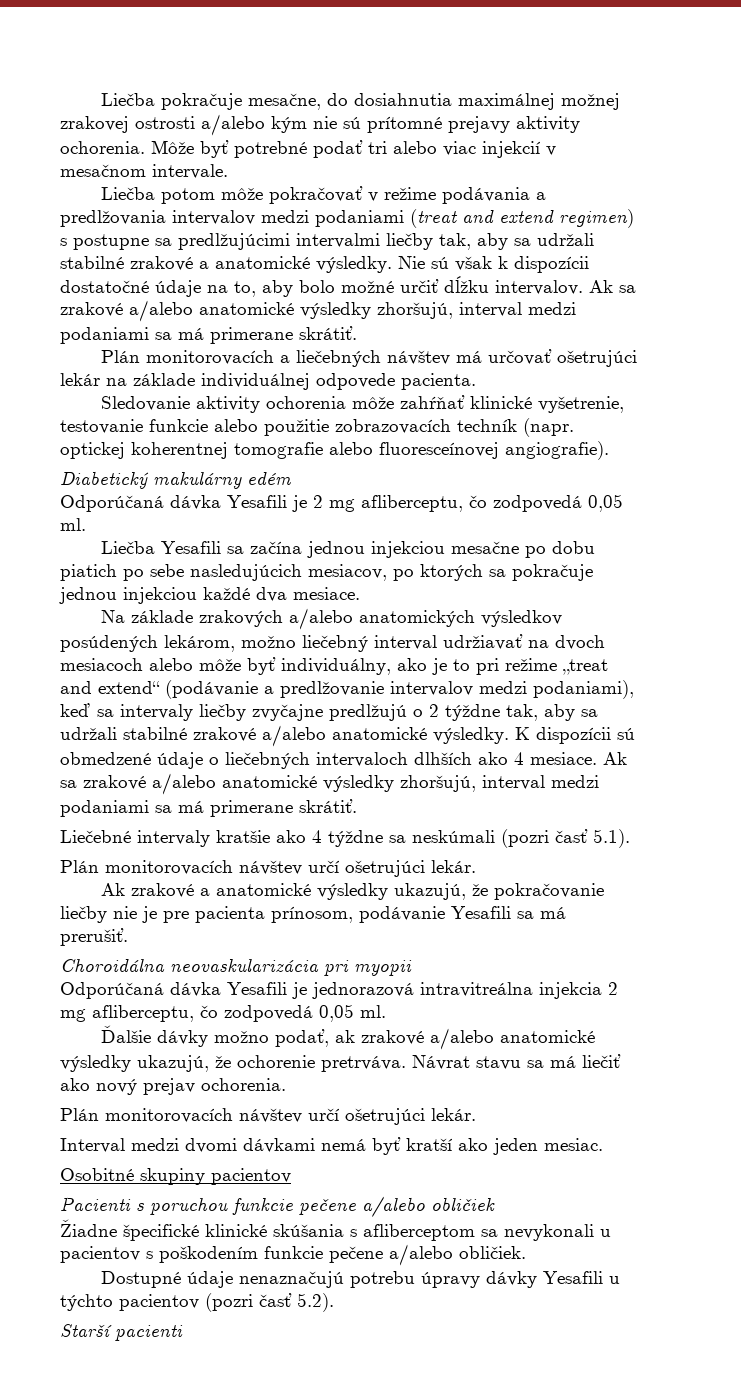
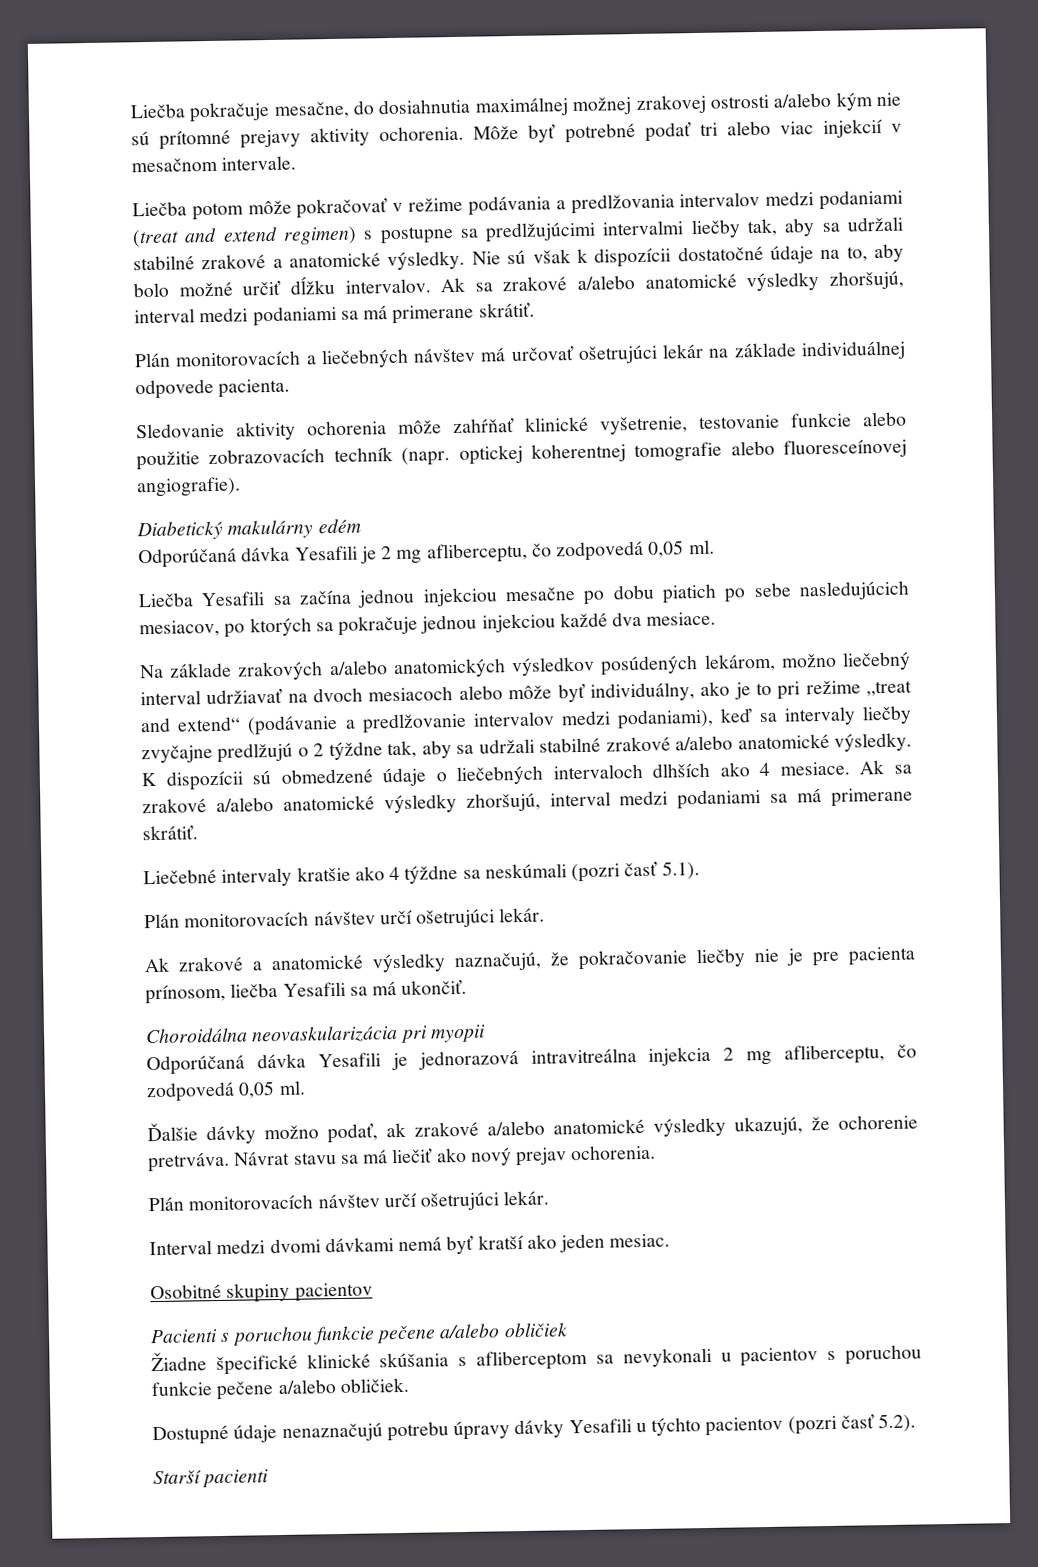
- Ak zrakové a anatomické výsledky ukazujú, že pokračovanie liečby nie je pre pacienta prínosom, podávanie Yesafili sa má prerušiť.
+ Ak zrakové a anatomické výsledky naznačujú, že pokračovanie liečby nie je pre pacienta prínosom, liečba Yesafili sa má ukončiť.
- Žiadne špecifické klinické skúšania s afliberceptom sa nevykonali u pacientov s poškodením funkcie pečene a/alebo obličiek.
+ Žiadne špecifické klinické skúšania s afliberceptom sa nevykonali u pacientov s poruchou funkcie pečene a/alebo obličiek.

